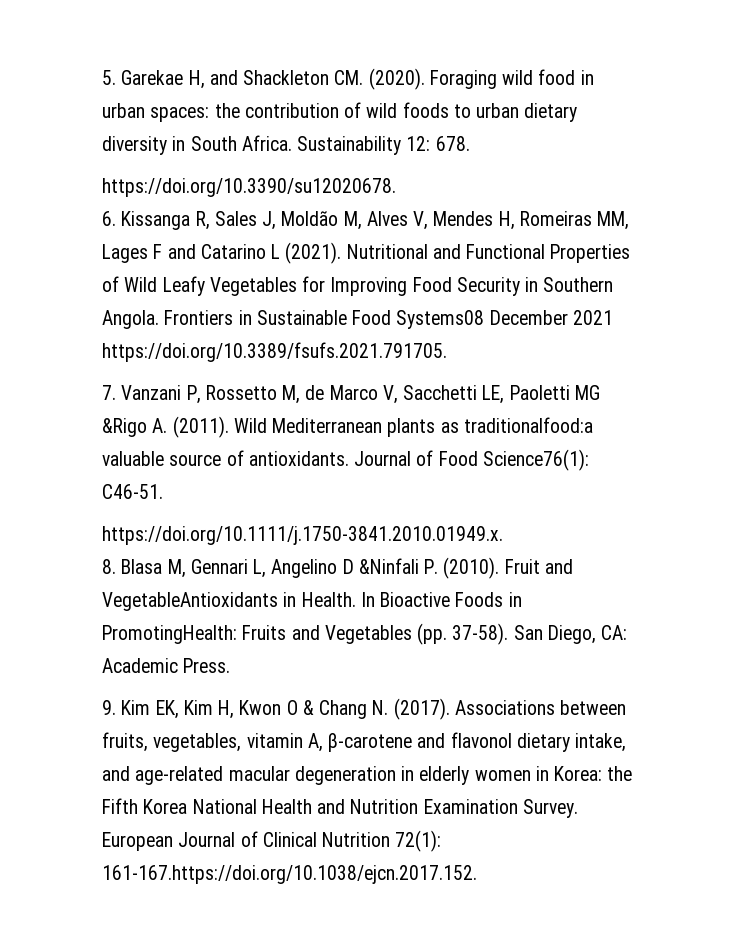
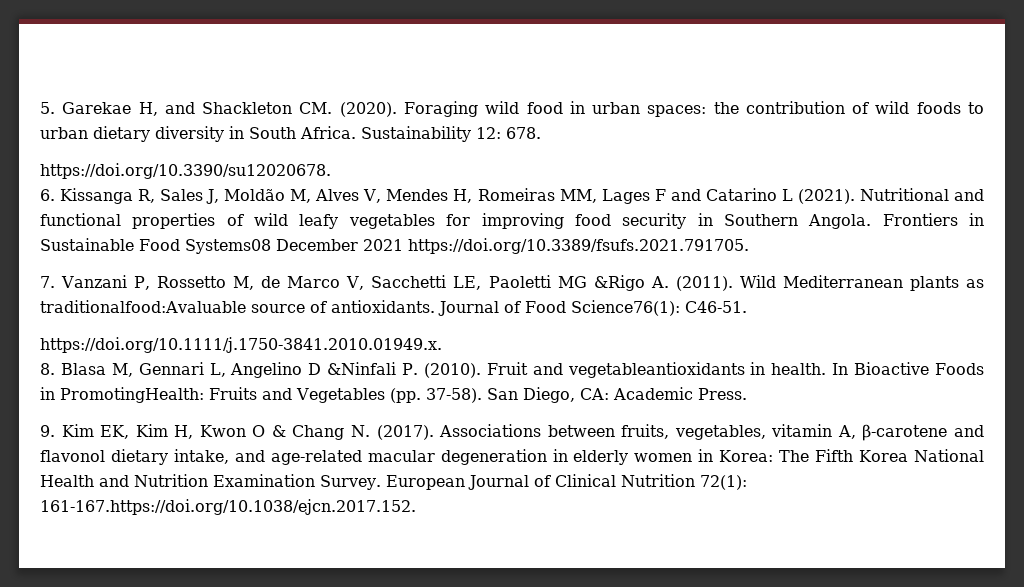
- Nutritional and Functional Properties of Wild Leafy Vegetables for Improving Food Security in Southern Angola.
+ Nutritional and functional properties of wild leafy vegetables for improving food security in Southern Angola.
- Wild Mediterranean plants as traditionalfood:a valuable source of antioxidants.
+ Wild Mediterranean plants as traditionalfood:Avaluable source of antioxidants.
- Fruit and VegetableAntioxidants in Health.
+ Fruit and vegetableantioxidants in health.
- Associations between fruits, vegetables, vitamin A, β-carotene and flavonol dietary intake, and age-related macular degeneration in elderly women in Korea: the Fifth Korea National Health and Nutrition Examination Survey.
+ Associations between fruits, vegetables, vitamin A, β-carotene and flavonol dietary intake, and age-related macular degeneration in elderly women in Korea: The Fifth Korea National Health and Nutrition Examination Survey.

